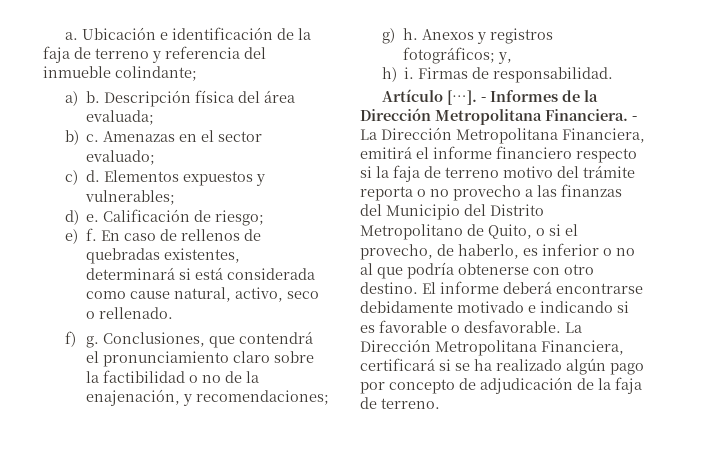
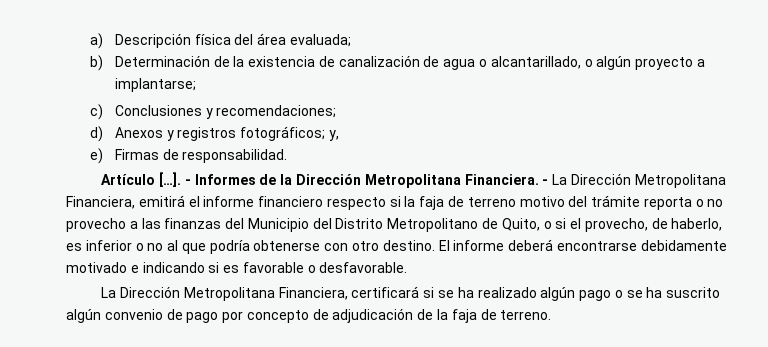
- a. Ubicación e identificación de la faja de terreno y referencia del inmueble colindante;
- a) b. Descripción física del área evaluada;
+ a) Descripción física del área evaluada;
- b) c. Amenazas en el sector evaluado;
- c) d. Elementos expuestos y vulnerables;
- d) e. Calificación de riesgo;
- e) f. En caso de rellenos de quebradas existentes, determinará si está considerada como cause natural, activo, seco o rellenado.
- f) g. Conclusiones, que contendrá el pronunciamiento claro sobre la factibilidad o no de la enajenación, y recomendaciones;
+ b) Determinación de la existencia de canalización de agua o alcantarillado, o algún proyecto a implantarse;
+ c) Conclusiones y recomendaciones;
- g) h. Anexos y registros fotográficos; y,
+ d) Anexos y registros fotográficos; y,
- h) i. Firmas de responsabilidad.
+ e) Firmas de responsabilidad.
- El informe deberá encontrarse debidamente motivado e indicando si es favorable o desfavorable. La Dirección Metropolitana Financiera, certificará si se ha realizado algún pago por concepto de adjudicación de la faja de terreno.
+ El informe deberá encontrarse debidamente motivado e indicando si es favorable o desfavorable.
+ La Dirección Metropolitana Financiera, certificará si se ha realizado algún pago o se ha suscrito algún convenio de pago por concepto de adjudicación de la faja de terreno.

